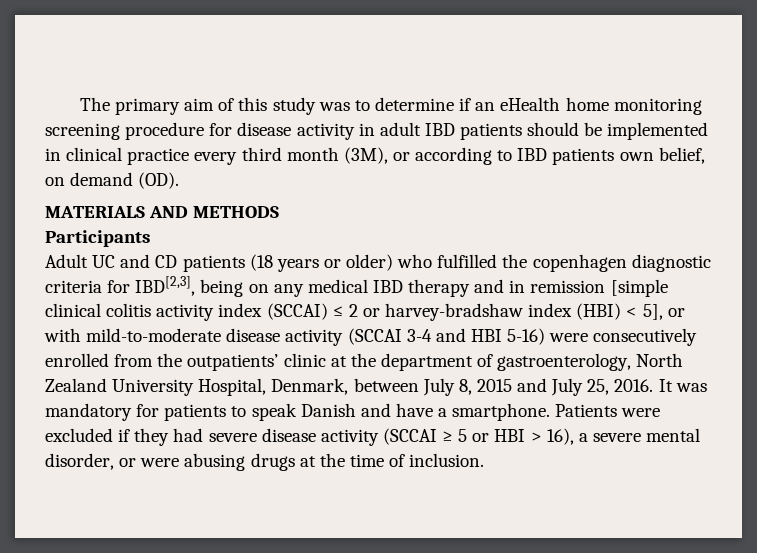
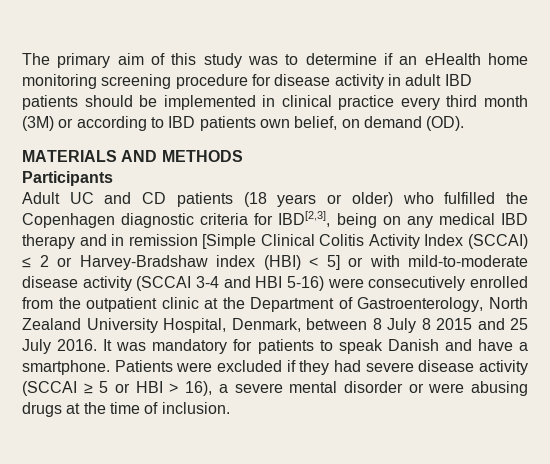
- The primary aim of this study was to determine if an eHealth home monitoring screening procedure for disease activity in adult IBD patients should be implemented in clinical practice every third month (3M), or according to IBD patients own belief, on demand (OD).
+ The primary aim of this study was to determine if an eHealth home monitoring screening procedure for disease activity in adult IBD patients should be implemented in clinical practice every third month (3M) or according to IBD patients own belief, on demand (OD).
- Adult UC and CD patients (18 years or older) who fulfilled the copenhagen diagnostic criteria for IBD[2,3], being on any medical IBD therapy and in remission [simple clinical colitis activity index (SCCAI) ≤ 2 or harvey-bradshaw index (HBI) < 5], or with mild-to-moderate disease activity (SCCAI 3-4 and HBI 5-16) were consecutively enrolled from the outpatients’ clinic at the department of gastroenterology, North Zealand University Hospital, Denmark, between July 8, 2015 and July 25, 2016.
+ Adult UC and CD patients (18 years or older) who fulfilled the Copenhagen diagnostic criteria for IBD[2,3], being on any medical IBD therapy and in remission [Simple Clinical Colitis Activity Index (SCCAI) ≤ 2 or Harvey-Bradshaw index (HBI) < 5] or with mild-to-moderate disease activity (SCCAI 3-4 and HBI 5-16) were consecutively enrolled from the outpatient clinic at the Department of Gastroenterology, North Zealand University Hospital, Denmark, between 8 July 8 2015 and 25 July 2016.
- Patients were excluded if they had severe disease activity (SCCAI ≥ 5 or HBI > 16), a severe mental disorder, or were abusing drugs at the time of inclusion.
+ Patients were excluded if they had severe disease activity (SCCAI ≥ 5 or HBI > 16), a severe mental disorder or were abusing drugs at the time of inclusion.

